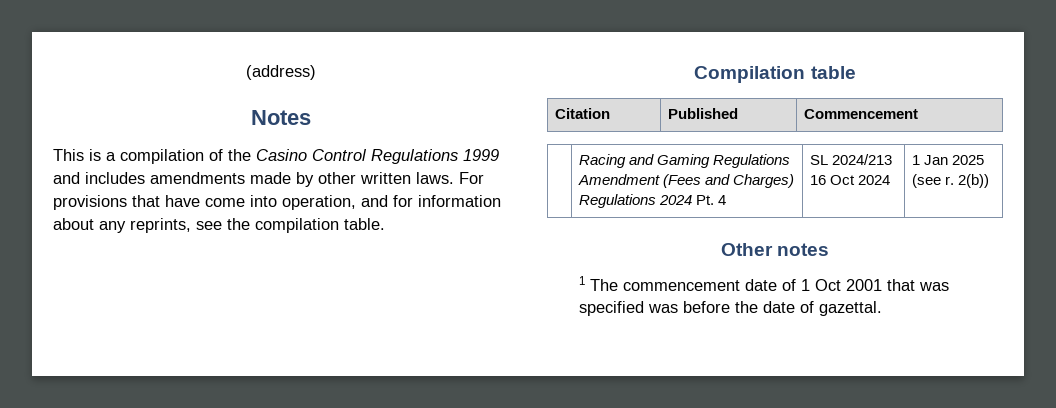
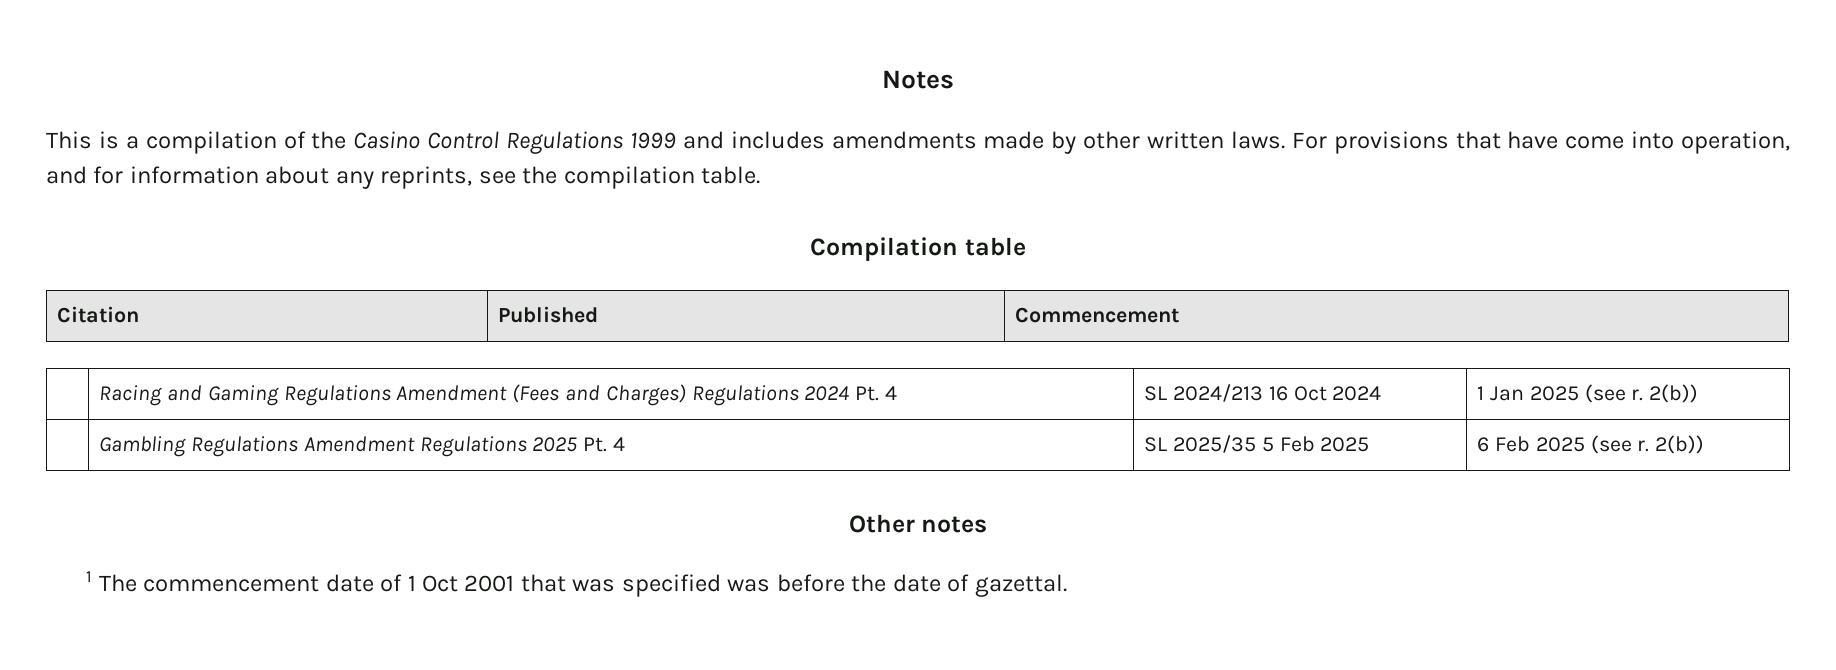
- (address)
+ | Gambling Regulations Amendment Regulations 2025 Pt. 4 | SL 2025/35 5 Feb 2025 | 6 Feb 2025 (see r. 2(b))

